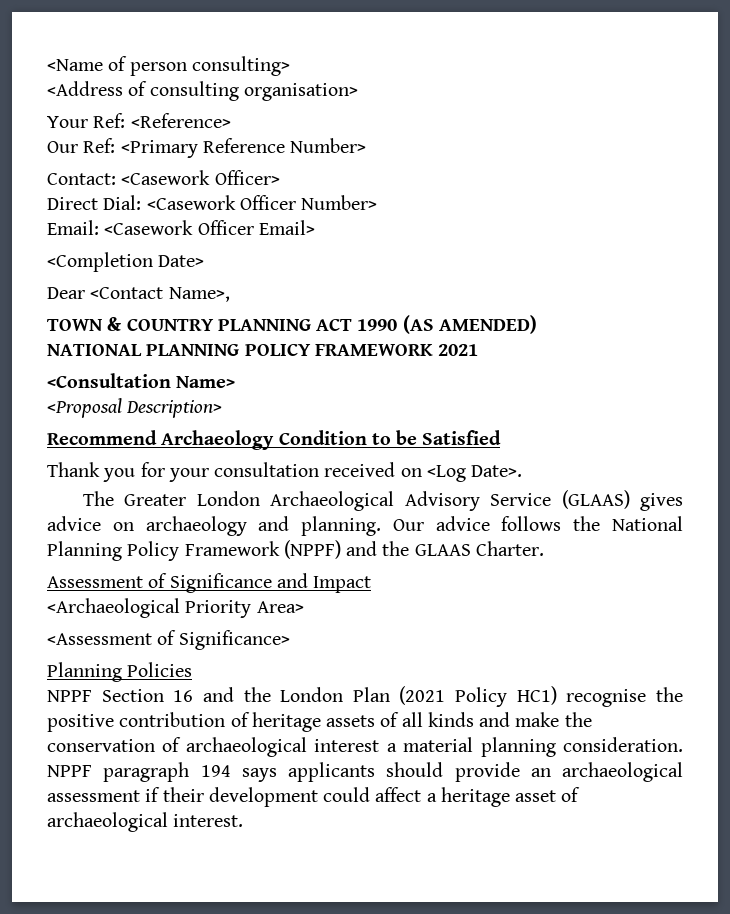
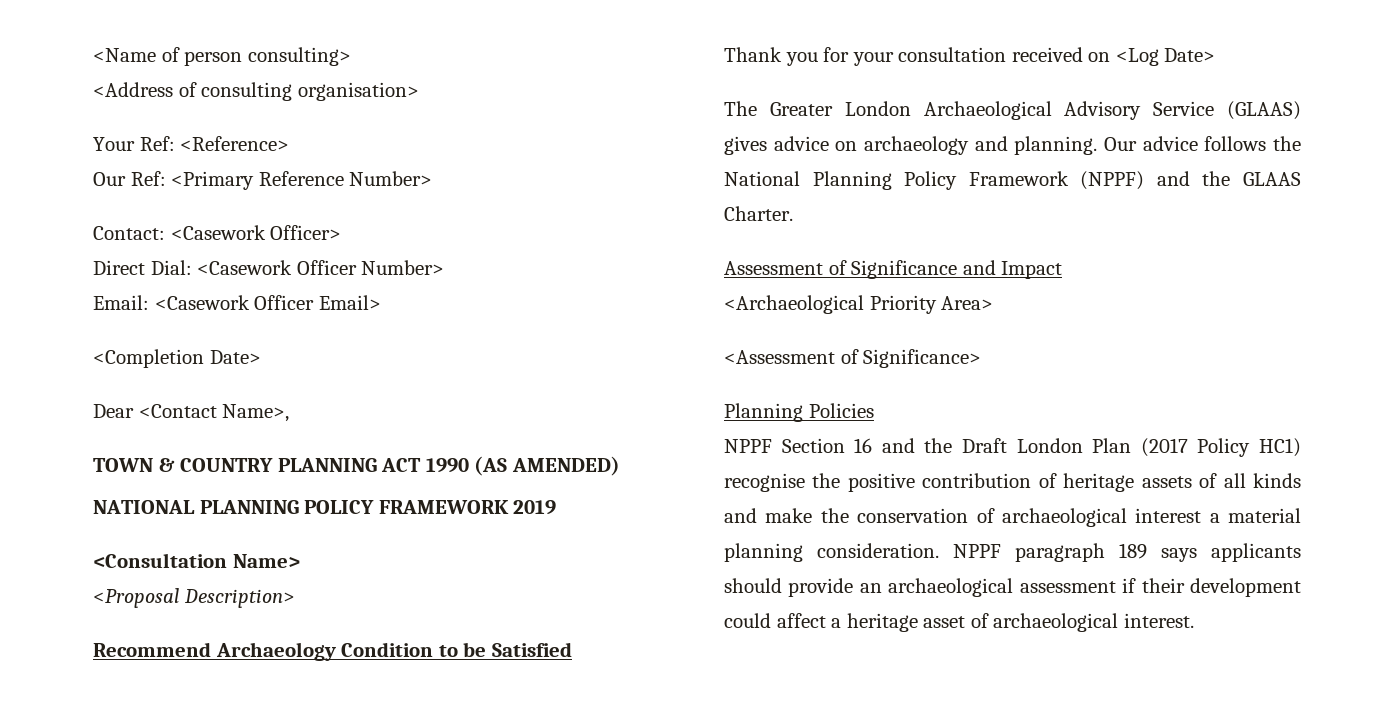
- NATIONAL PLANNING POLICY FRAMEWORK 2021
+ NATIONAL PLANNING POLICY FRAMEWORK 2019
- Thank you for your consultation received on <Log Date>.
+ Thank you for your consultation received on <Log Date>
- NPPF Section 16 and the London Plan (2021 Policy HC1) recognise the positive contribution of heritage assets of all kinds and make the conservation of archaeological interest a material planning consideration.
+ NPPF Section 16 and the Draft London Plan (2017 Policy HC1) recognise the positive contribution of heritage assets of all kinds and make the conservation of archaeological interest a material planning consideration.
- NPPF paragraph 194 says applicants should provide an archaeological assessment if their development could affect a heritage asset of archaeological interest.
+ NPPF paragraph 189 says applicants should provide an archaeological assessment if their development could affect a heritage asset of archaeological interest.

